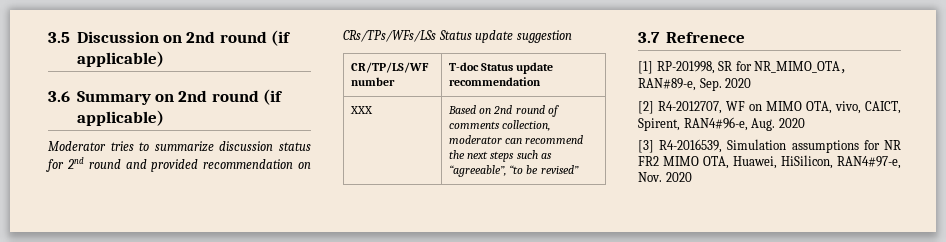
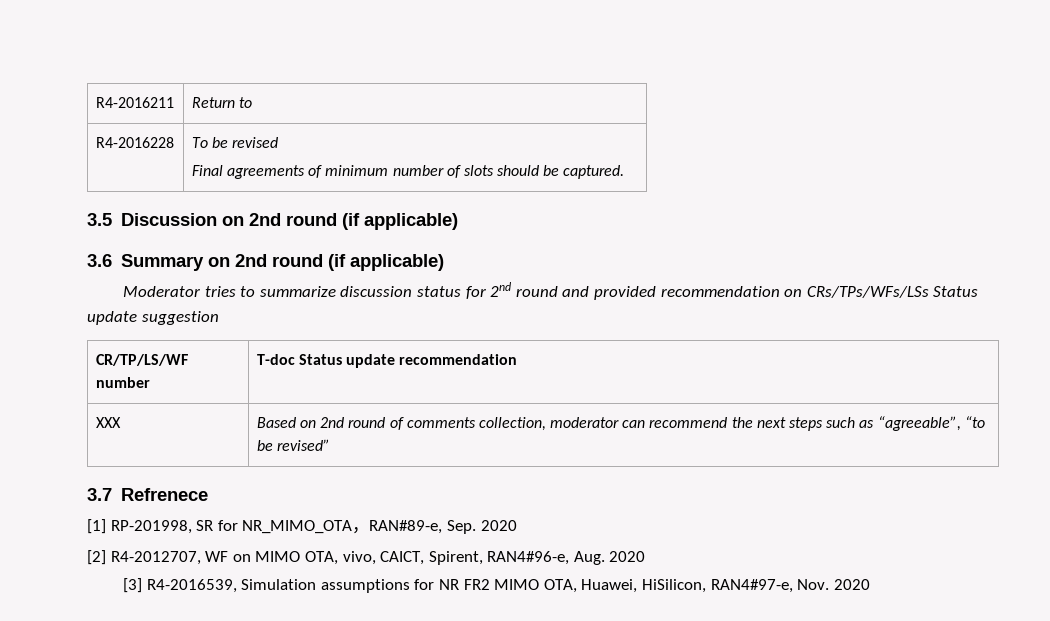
+ R4-2016211 | Return to
+ R4-2016228 | To be revised
+ Final agreements of minimum number of slots should be captured.

